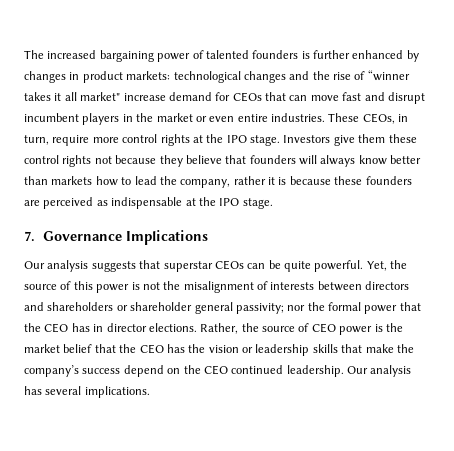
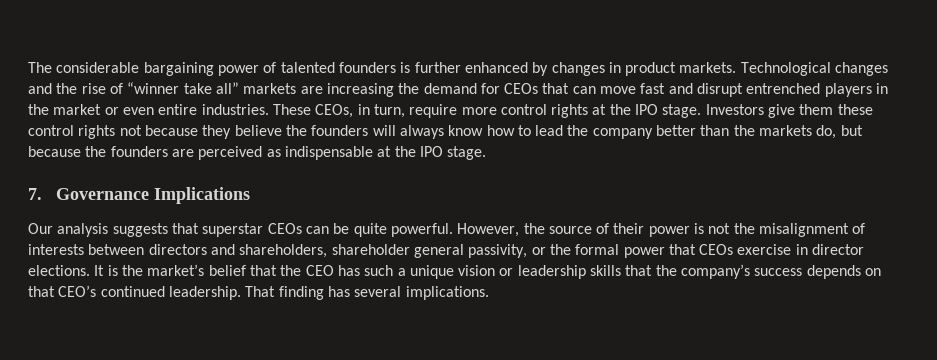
- The increased bargaining power of talented founders is further enhanced by changes in product markets: technological changes and the rise of “winner takes it all market" increase demand for CEOs that can move fast and disrupt incumbent players in the market or even entire industries.
+ The considerable bargaining power of talented founders is further enhanced by changes in product markets. Technological changes and the rise of “winner take all” markets are increasing the demand for CEOs that can move fast and disrupt entrenched players in the market or even entire industries.
- Investors give them these control rights not because they believe that founders will always know better than markets how to lead the company, rather it is because these founders are perceived as indispensable at the IPO stage.
+ Investors give them these control rights not because they believe the founders will always know how to lead the company better than the markets do, but because the founders are perceived as indispensable at the IPO stage.
- Yet, the source of this power is not the misalignment of interests between directors and shareholders or shareholder general passivity; nor the formal power that the CEO has in director elections. Rather, the source of CEO power is the market belief that the CEO has the vision or leadership skills that make the company’s success depend on the CEO continued leadership. Our analysis has several implications.
+ However, the source of their power is not the misalignment of interests between directors and shareholders, shareholder general passivity, or the formal power that CEOs exercise in director elections. It is the market’s belief that the CEO has such a unique vision or leadership skills that the company’s success depends on that CEO’s continued leadership. That finding has several implications.

